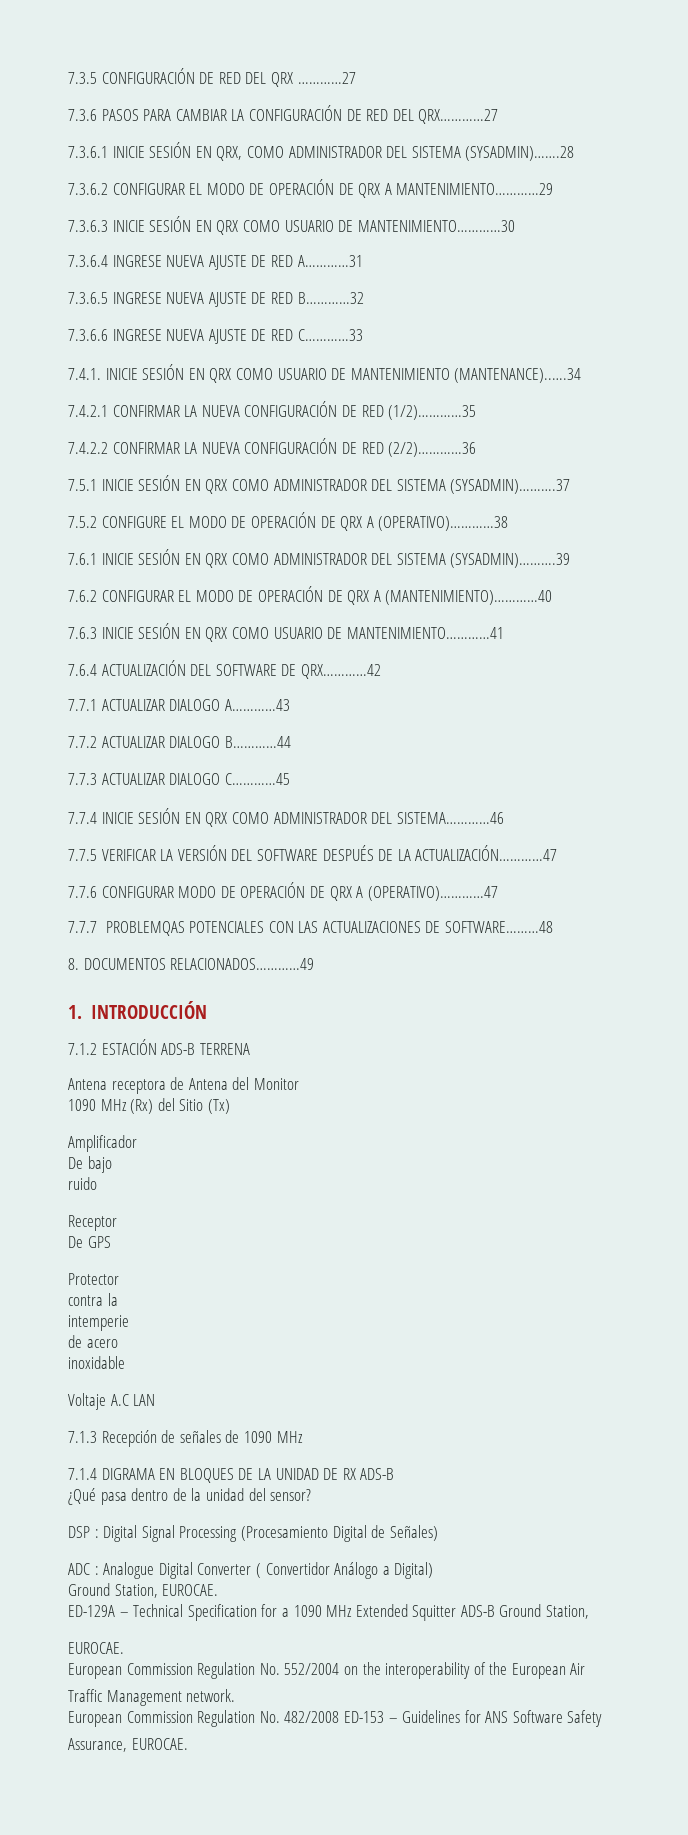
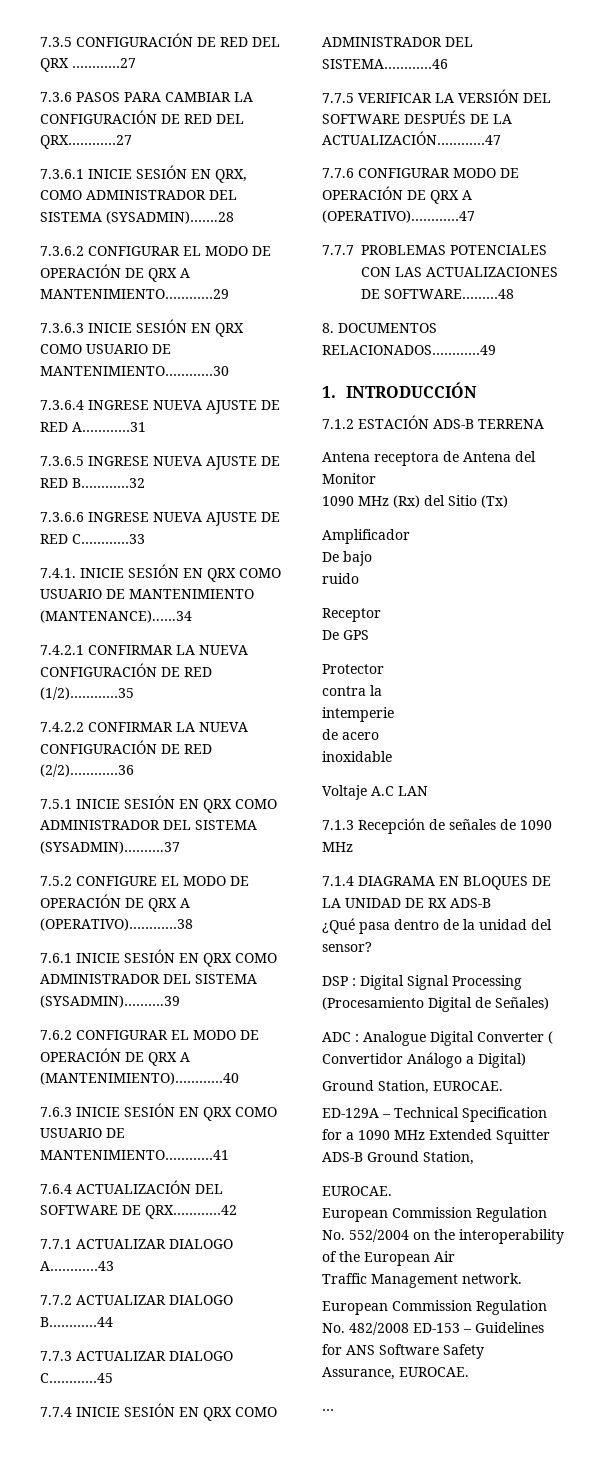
- 7.7.7 PROBLEMQAS POTENCIALES CON LAS ACTUALIZACIONES DE SOFTWARE………48
+ 7.7.7 PROBLEMAS POTENCIALES CON LAS ACTUALIZACIONES DE SOFTWARE………48
- 7.1.4 DIGRAMA EN BLOQUES DE LA UNIDAD DE RX ADS-B
+ 7.1.4 DIAGRAMA EN BLOQUES DE LA UNIDAD DE RX ADS-B
+ …

